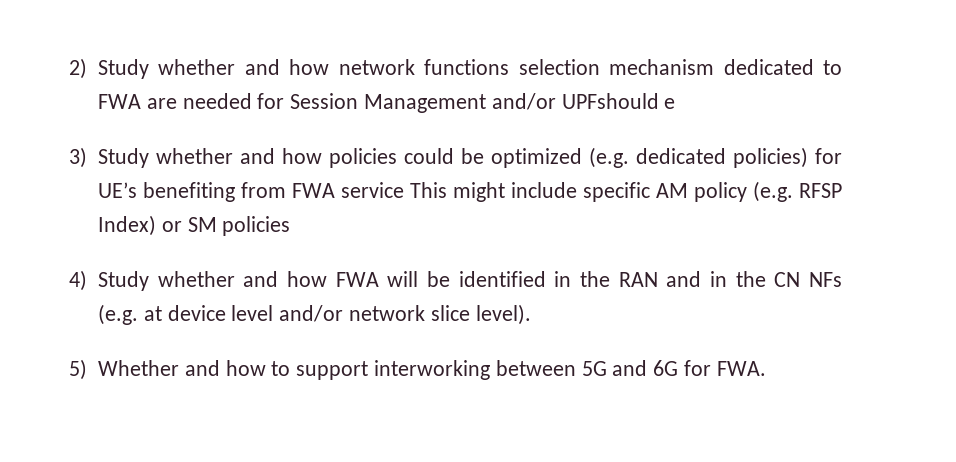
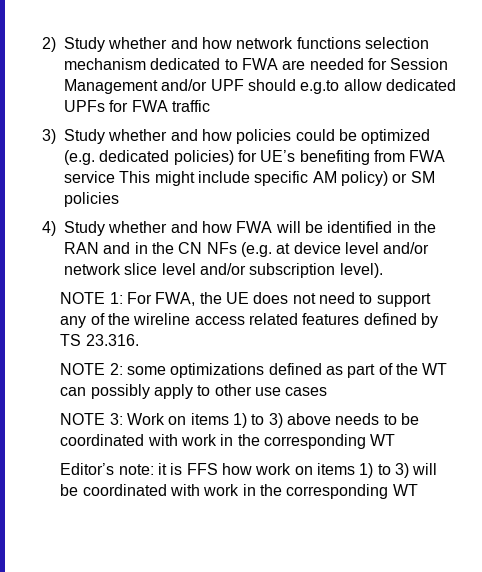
- 2) Study whether and how network functions selection mechanism dedicated to FWA are needed for Session Management and/or UPFshould e
+ 2) Study whether and how network functions selection mechanism dedicated to FWA are needed for Session Management and/or UPF should e.g.to allow dedicated UPFs for FWA traffic
- 3) Study whether and how policies could be optimized (e.g. dedicated policies) for UE’s benefiting from FWA service This might include specific AM policy (e.g. RFSP Index) or SM policies
+ 3) Study whether and how policies could be optimized (e.g. dedicated policies) for UE’s benefiting from FWA service This might include specific AM policy) or SM policies
- 4) Study whether and how FWA will be identified in the RAN and in the CN NFs (e.g. at device level and/or network slice level).
- 5) Whether and how to support interworking between 5G and 6G for FWA.
+ 4) Study whether and how FWA will be identified in the RAN and in the CN NFs (e.g. at device level and/or network slice level and/or subscription level).
+ NOTE 1: For FWA, the UE does not need to support any of the wireline access related features defined by TS 23.316.
+ NOTE 2: some optimizations defined as part of the WT can possibly apply to other use cases
+ NOTE 3: Work on items 1) to 3) above needs to be coordinated with work in the corresponding WT
+ Editor’s note: it is FFS how work on items 1) to 3) will be coordinated with work in the corresponding WT

